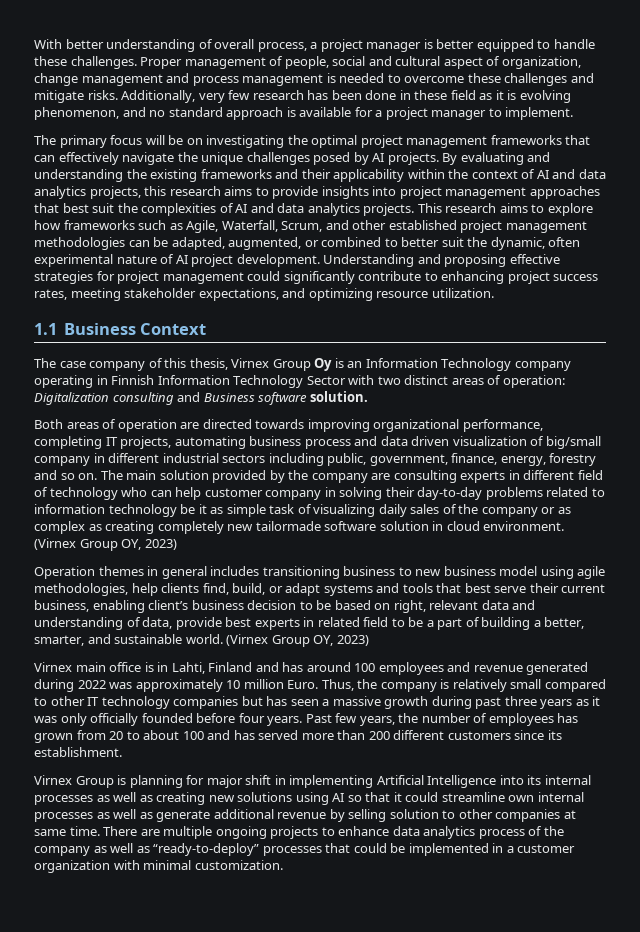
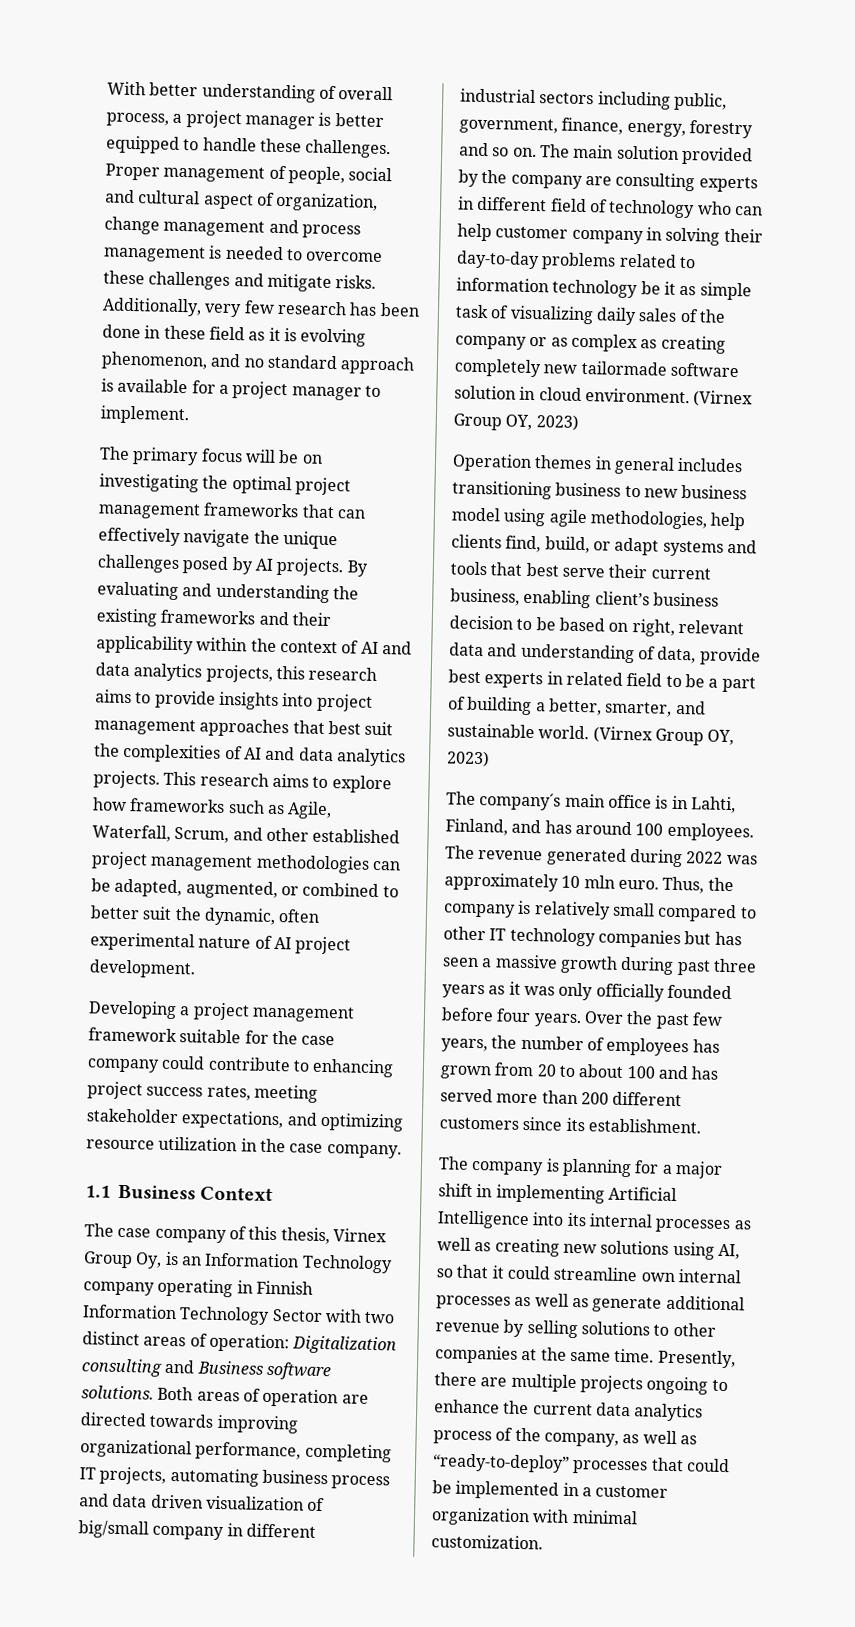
- This research aims to explore how frameworks such as Agile, Waterfall, Scrum, and other established project management methodologies can be adapted, augmented, or combined to better suit the dynamic, often experimental nature of AI project development. Understanding and proposing effective strategies for project management could significantly contribute to enhancing project success rates, meeting stakeholder expectations, and optimizing resource utilization.
+ This research aims to explore how frameworks such as Agile, Waterfall, Scrum, and other established project management methodologies can be adapted, augmented, or combined to better suit the dynamic, often experimental nature of AI project development.
+ Developing a project management framework suitable for the case company could contribute to enhancing project success rates, meeting stakeholder expectations, and optimizing resource utilization in the case company.
- The case company of this thesis, Virnex Group Oy is an Information Technology company operating in Finnish Information Technology Sector with two distinct areas of operation:
+ The case company of this thesis, Virnex Group Oy, is an Information Technology company operating in Finnish Information Technology Sector with two distinct areas of operation:
- Digitalization consulting and Business software solution.
- Both areas of operation are directed towards improving organizational performance, completing IT projects, automating business process and data driven visualization of big/small company in different industrial sectors including public, government, finance, energy, forestry and so on.
+ Digitalization consulting and Business software solutions. Both areas of operation are directed towards improving organizational performance, completing IT projects, automating business process and data driven visualization of big/small company in different industrial sectors including public, government, finance, energy, forestry and so on.
- Virnex main office is in Lahti, Finland and has around 100 employees and revenue generated during 2022 was approximately 10 million Euro.
+ The company´s main office is in Lahti, Finland, and has around 100 employees. The revenue generated during 2022 was approximately 10 mln euro.
- Past few years, the number of employees has grown from 20 to about 100 and has served more than 200 different customers since its establishment.
+ Over the past few years, the number of employees has grown from 20 to about 100 and has served more than 200 different customers since its establishment.
- Virnex Group is planning for major shift in implementing Artificial Intelligence into its internal processes as well as creating new solutions using AI so that it could streamline own internal processes as well as generate additional revenue by selling solution to other companies at same time.
+ The company is planning for a major shift in implementing Artificial Intelligence into its internal processes as well as creating new solutions using AI, so that it could streamline own internal processes as well as generate additional revenue by selling solutions to other companies at the same time.
- There are multiple ongoing projects to enhance data analytics process of the company as well as “ready-to-deploy” processes that could be implemented in a customer organization with minimal customization.
+ Presently, there are multiple projects ongoing to enhance the current data analytics process of the company, as well as “ready-to-deploy” processes that could be implemented in a customer organization with minimal customization.

